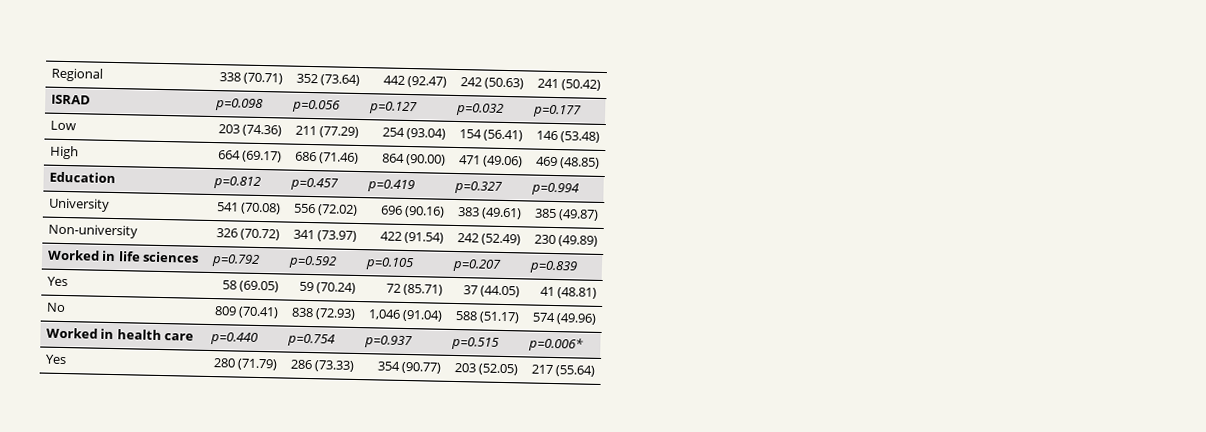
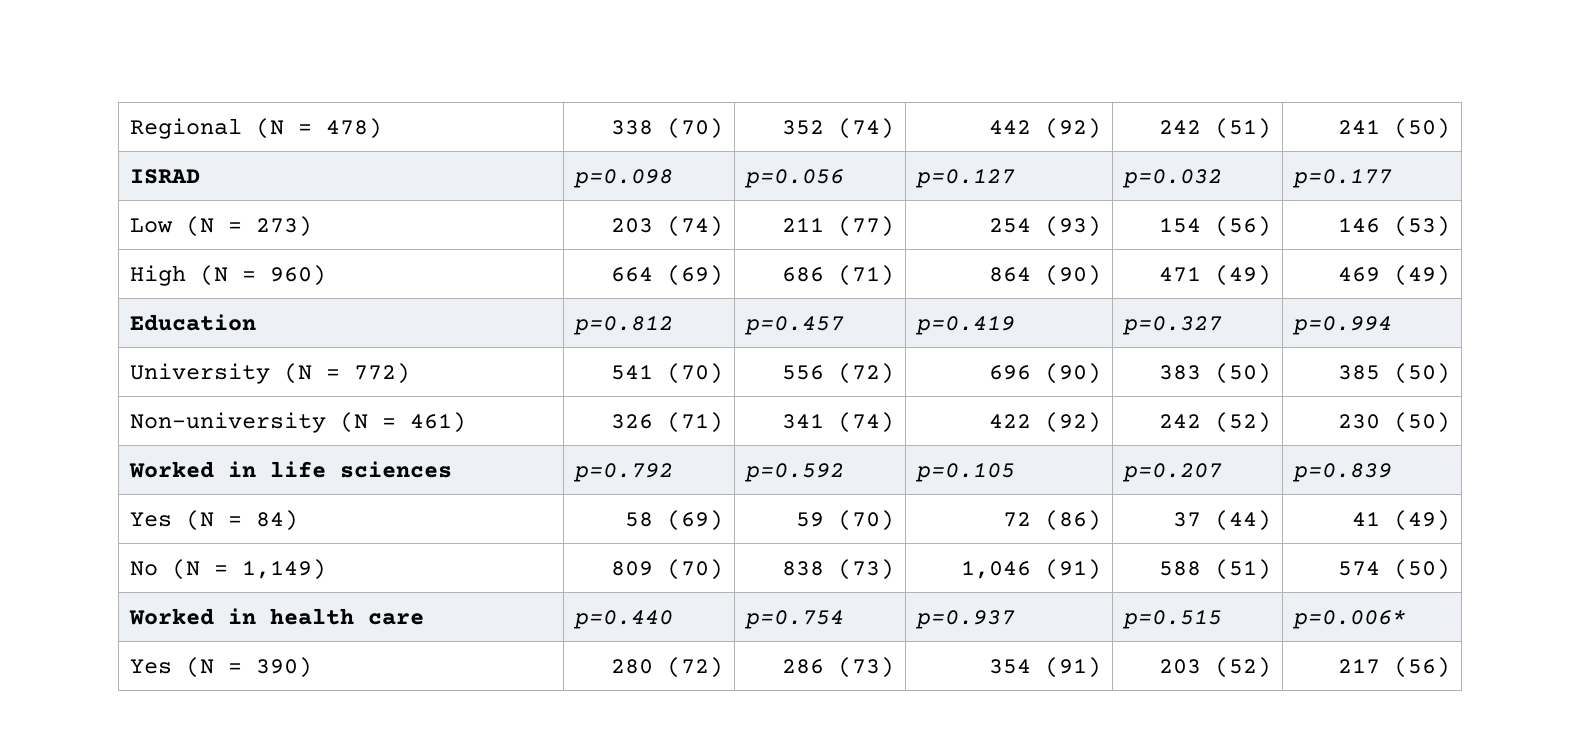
- Regional | 338 (70.71) | 352 (73.64) | 442 (92.47) | 242 (50.63) | 241 (50.42)
+ Regional (N = 478) | 338 (70) | 352 (74) | 442 (92) | 242 (51) | 241 (50)
- Low | 203 (74.36) | 211 (77.29) | 254 (93.04) | 154 (56.41) | 146 (53.48)
+ Low (N = 273) | 203 (74) | 211 (77) | 254 (93) | 154 (56) | 146 (53)
- High | 664 (69.17) | 686 (71.46) | 864 (90.00) | 471 (49.06) | 469 (48.85)
+ High (N = 960) | 664 (69) | 686 (71) | 864 (90) | 471 (49) | 469 (49)
- University | 541 (70.08) | 556 (72.02) | 696 (90.16) | 383 (49.61) | 385 (49.87)
+ University (N = 772) | 541 (70) | 556 (72) | 696 (90) | 383 (50) | 385 (50)
- Non-university | 326 (70.72) | 341 (73.97) | 422 (91.54) | 242 (52.49) | 230 (49.89)
+ Non-university (N = 461) | 326 (71) | 341 (74) | 422 (92) | 242 (52) | 230 (50)
- Yes | 58 (69.05) | 59 (70.24) | 72 (85.71) | 37 (44.05) | 41 (48.81)
+ Yes (N = 84) | 58 (69) | 59 (70) | 72 (86) | 37 (44) | 41 (49)
- No | 809 (70.41) | 838 (72.93) | 1,046 (91.04) | 588 (51.17) | 574 (49.96)
+ No (N = 1,149) | 809 (70) | 838 (73) | 1,046 (91) | 588 (51) | 574 (50)
- Yes | 280 (71.79) | 286 (73.33) | 354 (90.77) | 203 (52.05) | 217 (55.64)
+ Yes (N = 390) | 280 (72) | 286 (73) | 354 (91) | 203 (52) | 217 (56)

